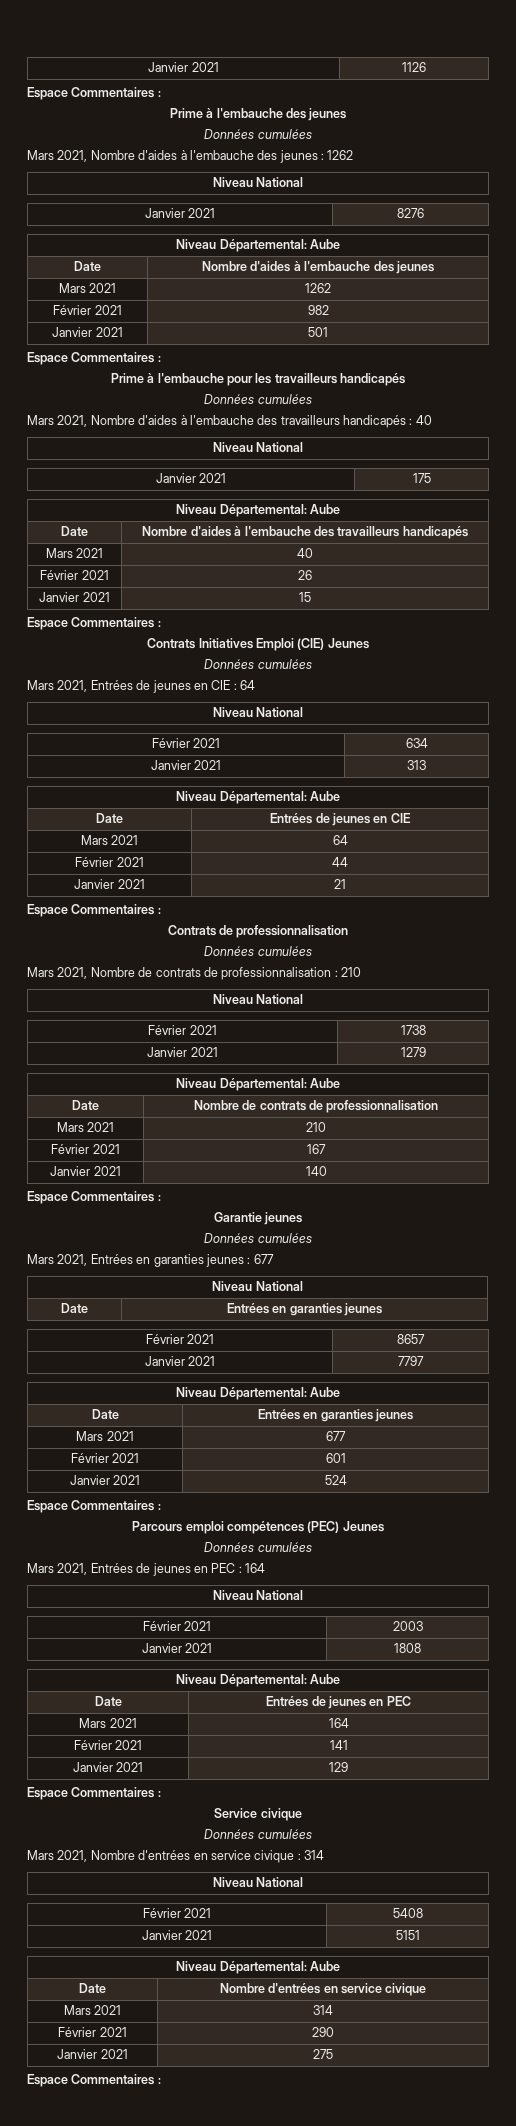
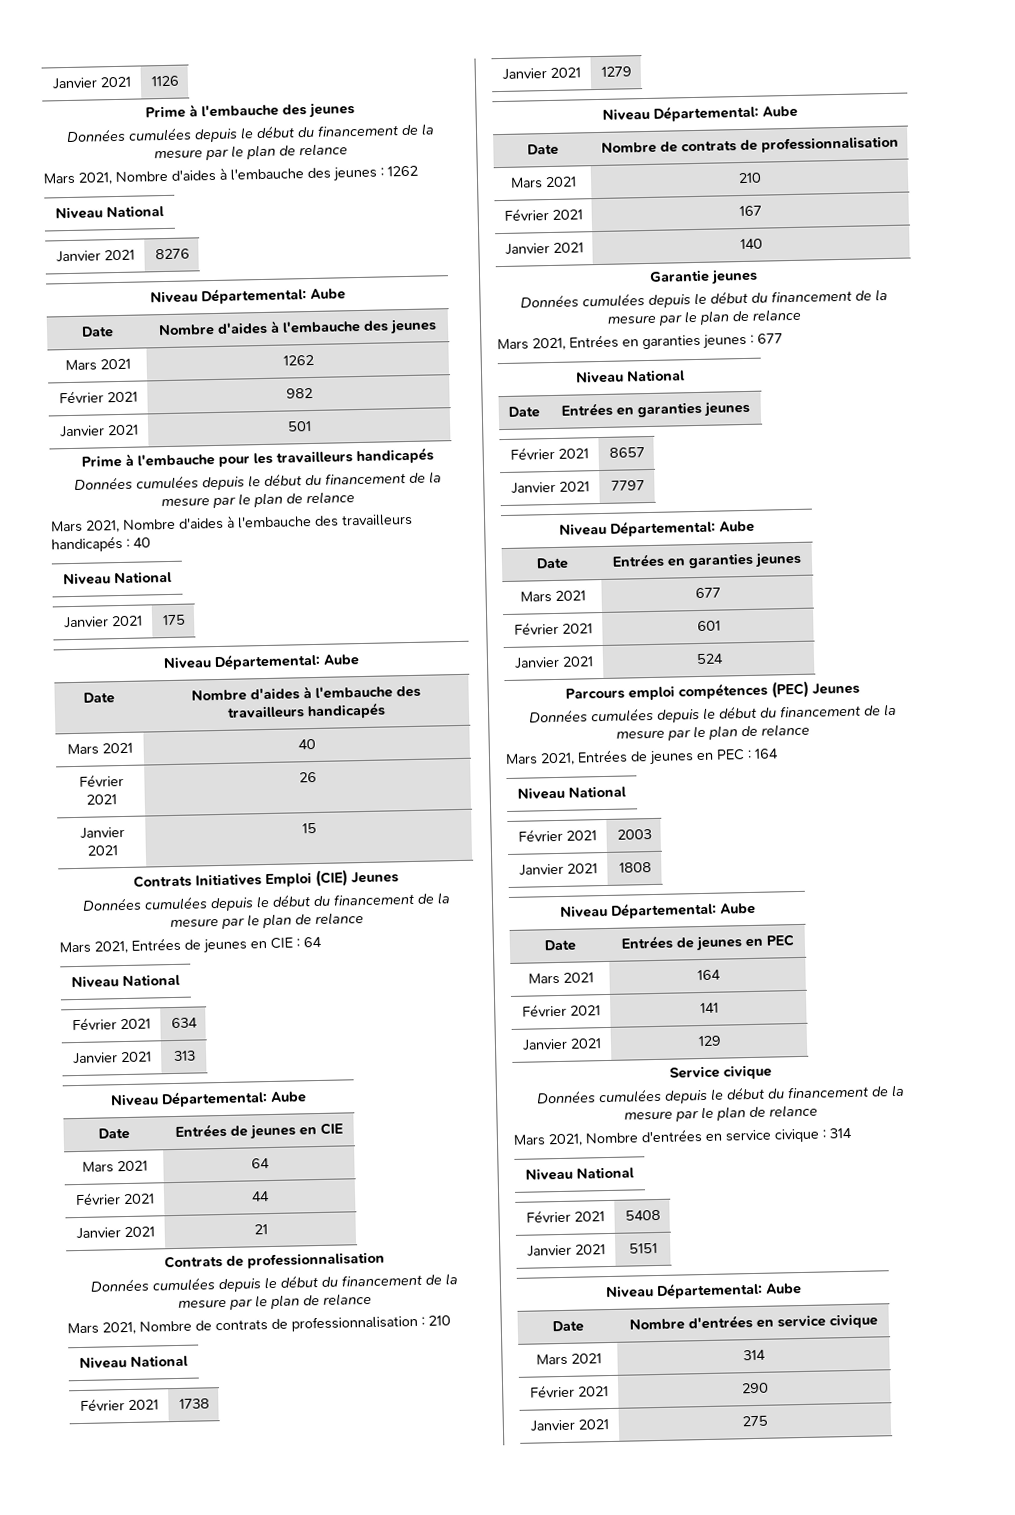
  Janvier 2021 | 1126
- Espace Commentaires :
  Prime à l'embauche des jeunes
- Données cumulées
+ Données cumulées depuis le début du financement de la mesure par le plan de relance
  Janvier 2021 | 501
- Espace Commentaires :
  Prime à l'embauche pour les travailleurs handicapés
- Données cumulées
+ Données cumulées depuis le début du financement de la mesure par le plan de relance
  Janvier 2021 | 15
- Espace Commentaires :
  Contrats Initiatives Emploi (CIE) Jeunes
- Données cumulées
+ Données cumulées depuis le début du financement de la mesure par le plan de relance
  Janvier 2021 | 21
- Espace Commentaires :
  Contrats de professionnalisation
- Données cumulées
+ Données cumulées depuis le début du financement de la mesure par le plan de relance
  Janvier 2021 | 140
- Espace Commentaires :
  Garantie jeunes
- Données cumulées
+ Données cumulées depuis le début du financement de la mesure par le plan de relance
  Janvier 2021 | 524
- Espace Commentaires :
  Parcours emploi compétences (PEC) Jeunes
- Données cumulées
+ Données cumulées depuis le début du financement de la mesure par le plan de relance
  Janvier 2021 | 129
- Espace Commentaires :
  Service civique
- Données cumulées
+ Données cumulées depuis le début du financement de la mesure par le plan de relance
  Janvier 2021 | 275
- Espace Commentaires :

